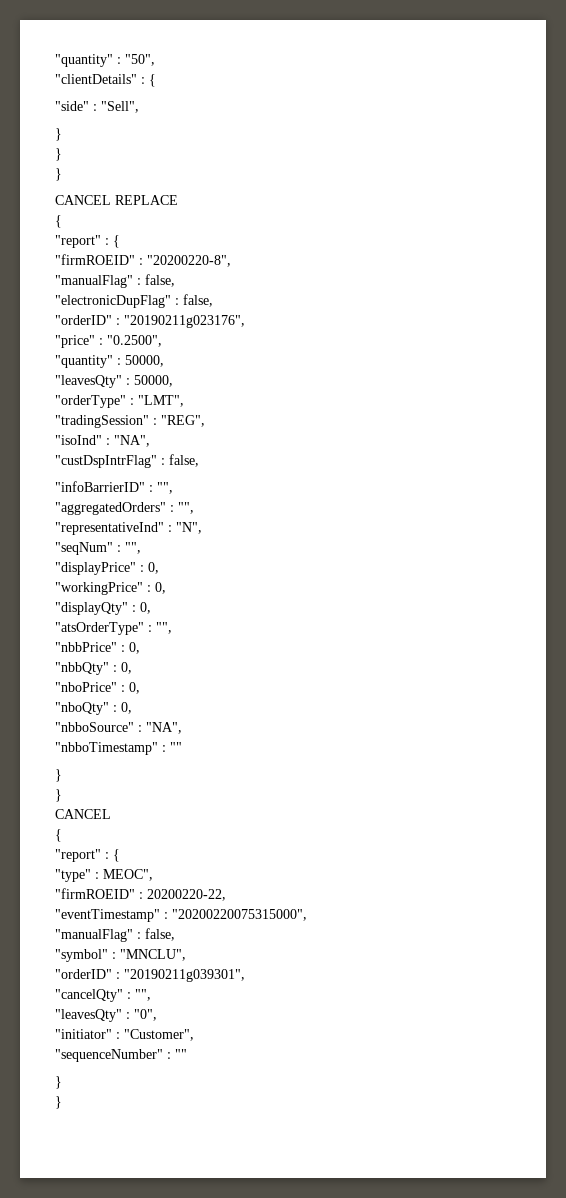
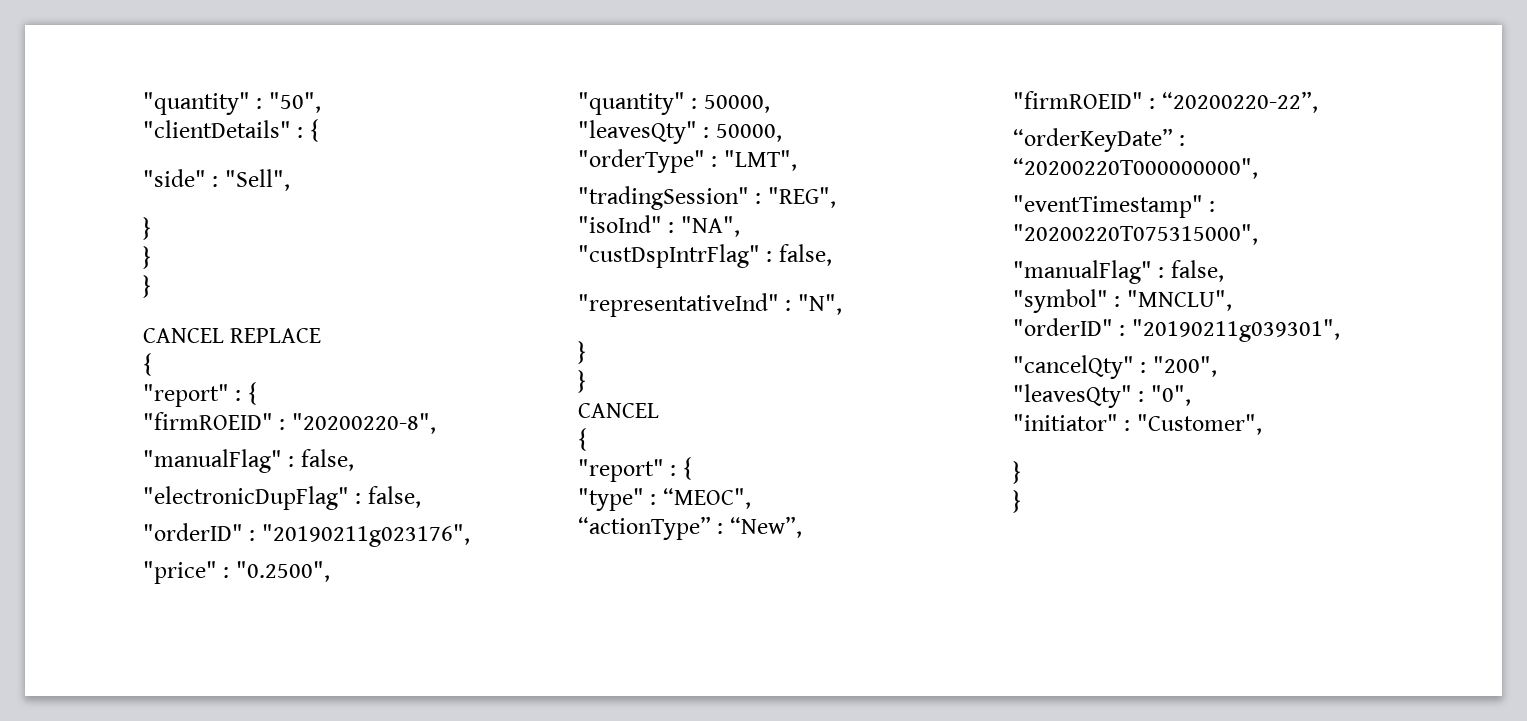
- "infoBarrierID" : "",
- "aggregatedOrders" : "",
  "representativeInd" : "N",
- "seqNum" : "",
- "displayPrice" : 0,
- "workingPrice" : 0,
- "displayQty" : 0,
- "atsOrderType" : "",
- "nbbPrice" : 0,
- "nbbQty" : 0,
- "nboPrice" : 0,
- "nboQty" : 0,
- "nbboSource" : "NA",
- "nbboTimestamp" : ""
- "type" : MEOC",
- "firmROEID" : 20200220-22,
+ "type" : “MEOC",
+ “actionType” : “New”,
+ "firmROEID" : “20200220-22”,
+ “orderKeyDate” : “20200220T000000000",
- "eventTimestamp" : "20200220075315000",
+ "eventTimestamp" : "20200220T075315000",
- "cancelQty" : "",
+ "cancelQty" : "200",
- "sequenceNumber" : ""

